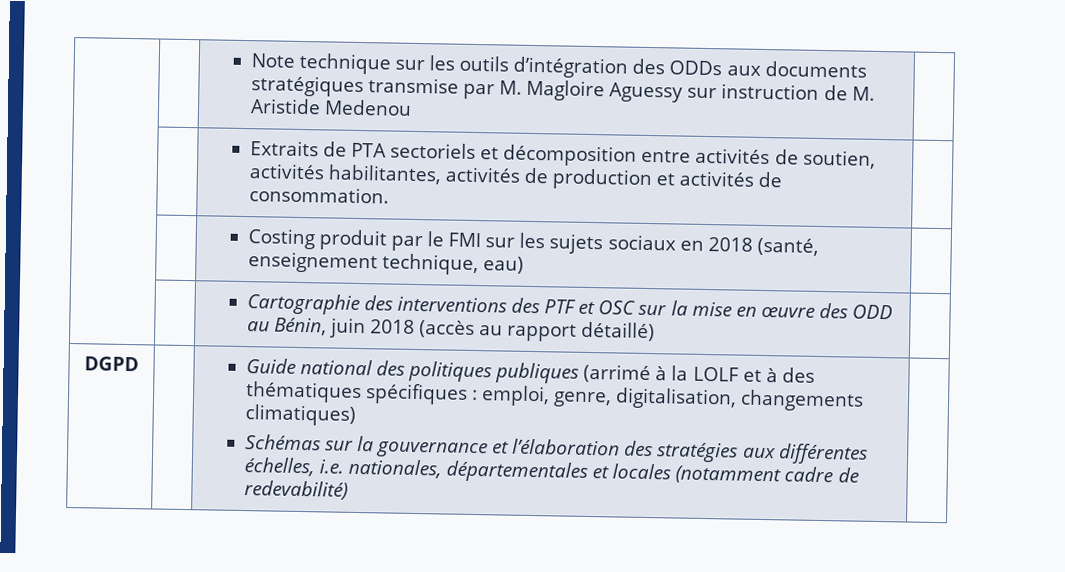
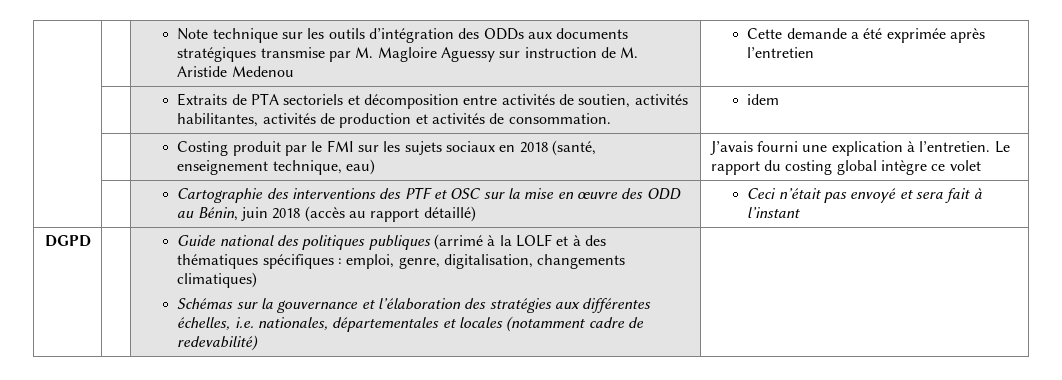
- | | Note technique sur les outils d’intégration des ODDs aux documents stratégiques transmise par M. Magloire Aguessy sur instruction de M. Aristide Medenou |
+ | | Note technique sur les outils d’intégration des ODDs aux documents stratégiques transmise par M. Magloire Aguessy sur instruction de M. Aristide Medenou | Cette demande a été exprimée après l’entretien
- | | Extraits de PTA sectoriels et décomposition entre activités de soutien, activités habilitantes, activités de production et activités de consommation. |
+ | | Extraits de PTA sectoriels et décomposition entre activités de soutien, activités habilitantes, activités de production et activités de consommation. | idem
- | | Costing produit par le FMI sur les sujets sociaux en 2018 (santé, enseignement technique, eau) |
+ | | Costing produit par le FMI sur les sujets sociaux en 2018 (santé, enseignement technique, eau) | J’avais fourni une explication à l’entretien. Le rapport du costing global intègre ce volet
- | | Cartographie des interventions des PTF et OSC sur la mise en œuvre des ODD au Bénin, juin 2018 (accès au rapport détaillé) |
+ | | Cartographie des interventions des PTF et OSC sur la mise en œuvre des ODD au Bénin, juin 2018 (accès au rapport détaillé) | Ceci n’était pas envoyé et sera fait à l’instant

